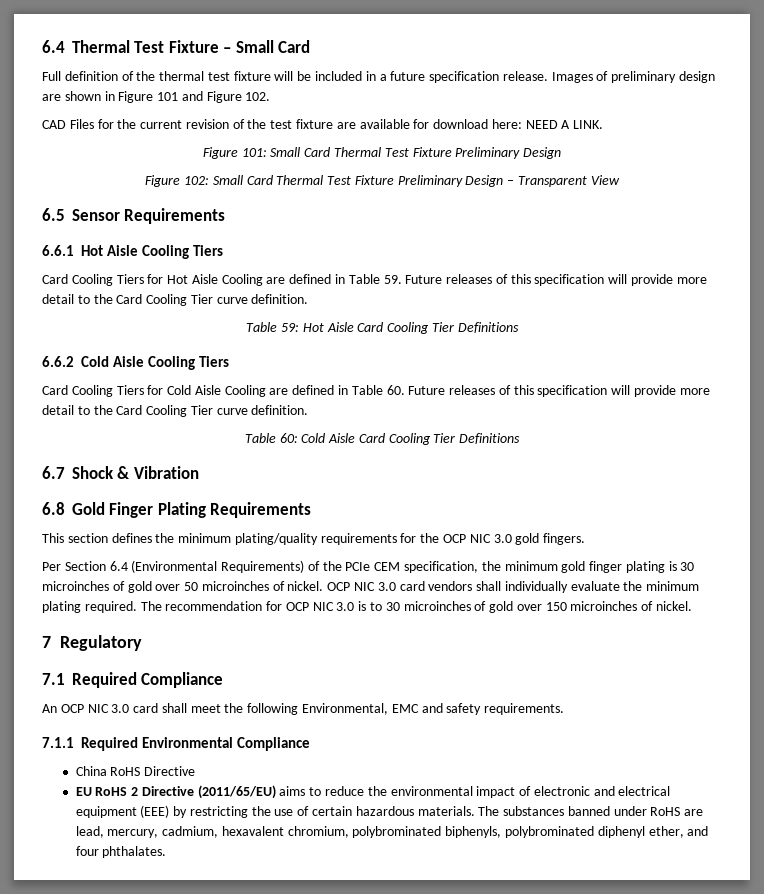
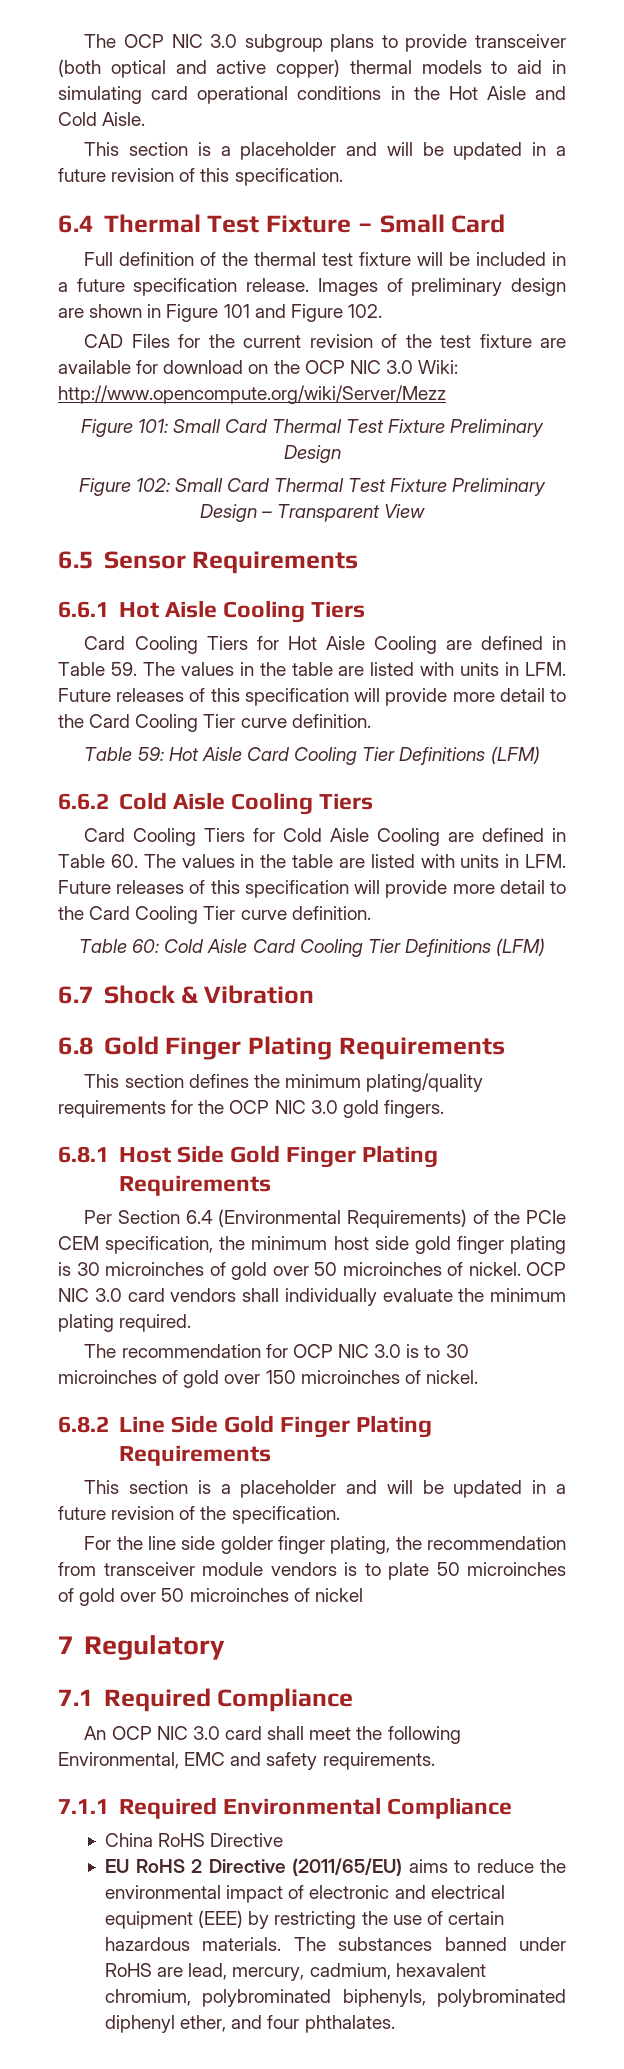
+ The OCP NIC 3.0 subgroup plans to provide transceiver (both optical and active copper) thermal models to aid in simulating card operational conditions in the Hot Aisle and Cold Aisle.
+ This section is a placeholder and will be updated in a future revision of this specification.
- CAD Files for the current revision of the test fixture are available for download here: NEED A LINK.
+ CAD Files for the current revision of the test fixture are available for download on the OCP NIC 3.0 Wiki: http://www.opencompute.org/wiki/Server/Mezz
- Card Cooling Tiers for Hot Aisle Cooling are defined in Table 59. Future releases of this specification will provide more detail to the Card Cooling Tier curve definition.
+ Card Cooling Tiers for Hot Aisle Cooling are defined in Table 59. The values in the table are listed with units in LFM. Future releases of this specification will provide more detail to the Card Cooling Tier curve definition.
- Table 59: Hot Aisle Card Cooling Tier Definitions
+ Table 59: Hot Aisle Card Cooling Tier Definitions (LFM)
- Card Cooling Tiers for Cold Aisle Cooling are defined in Table 60. Future releases of this specification will provide more detail to the Card Cooling Tier curve definition.
+ Card Cooling Tiers for Cold Aisle Cooling are defined in Table 60. The values in the table are listed with units in LFM. Future releases of this specification will provide more detail to the Card Cooling Tier curve definition.
- Table 60: Cold Aisle Card Cooling Tier Definitions
+ Table 60: Cold Aisle Card Cooling Tier Definitions (LFM)
+ 6.8.1 Host Side Gold Finger Plating Requirements
- Per Section 6.4 (Environmental Requirements) of the PCIe CEM specification, the minimum gold finger plating is 30 microinches of gold over 50 microinches of nickel.
+ Per Section 6.4 (Environmental Requirements) of the PCIe CEM specification, the minimum host side gold finger plating is 30 microinches of gold over 50 microinches of nickel.
- OCP NIC 3.0 card vendors shall individually evaluate the minimum plating required. The recommendation for OCP NIC 3.0 is to 30 microinches of gold over 150 microinches of nickel.
+ OCP NIC 3.0 card vendors shall individually evaluate the minimum plating required.
+ The recommendation for OCP NIC 3.0 is to 30 microinches of gold over 150 microinches of nickel.
+ 6.8.2 Line Side Gold Finger Plating Requirements
+ This section is a placeholder and will be updated in a future revision of the specification.
+ For the line side golder finger plating, the recommendation from transceiver module vendors is to plate 50 microinches of gold over 50 microinches of nickel

